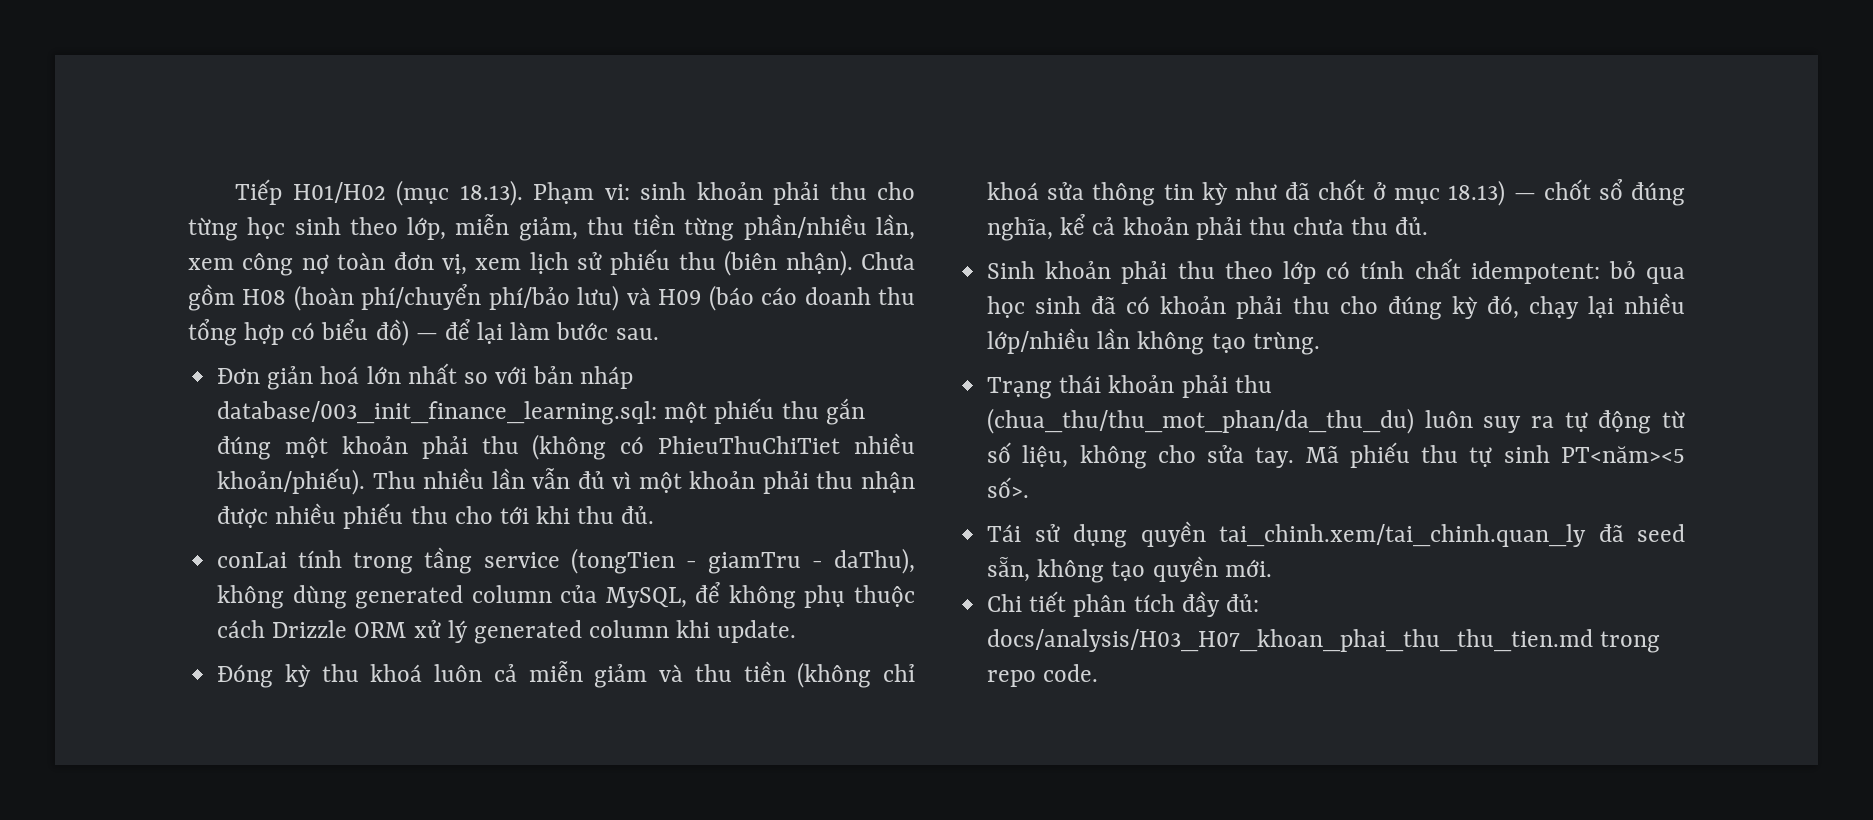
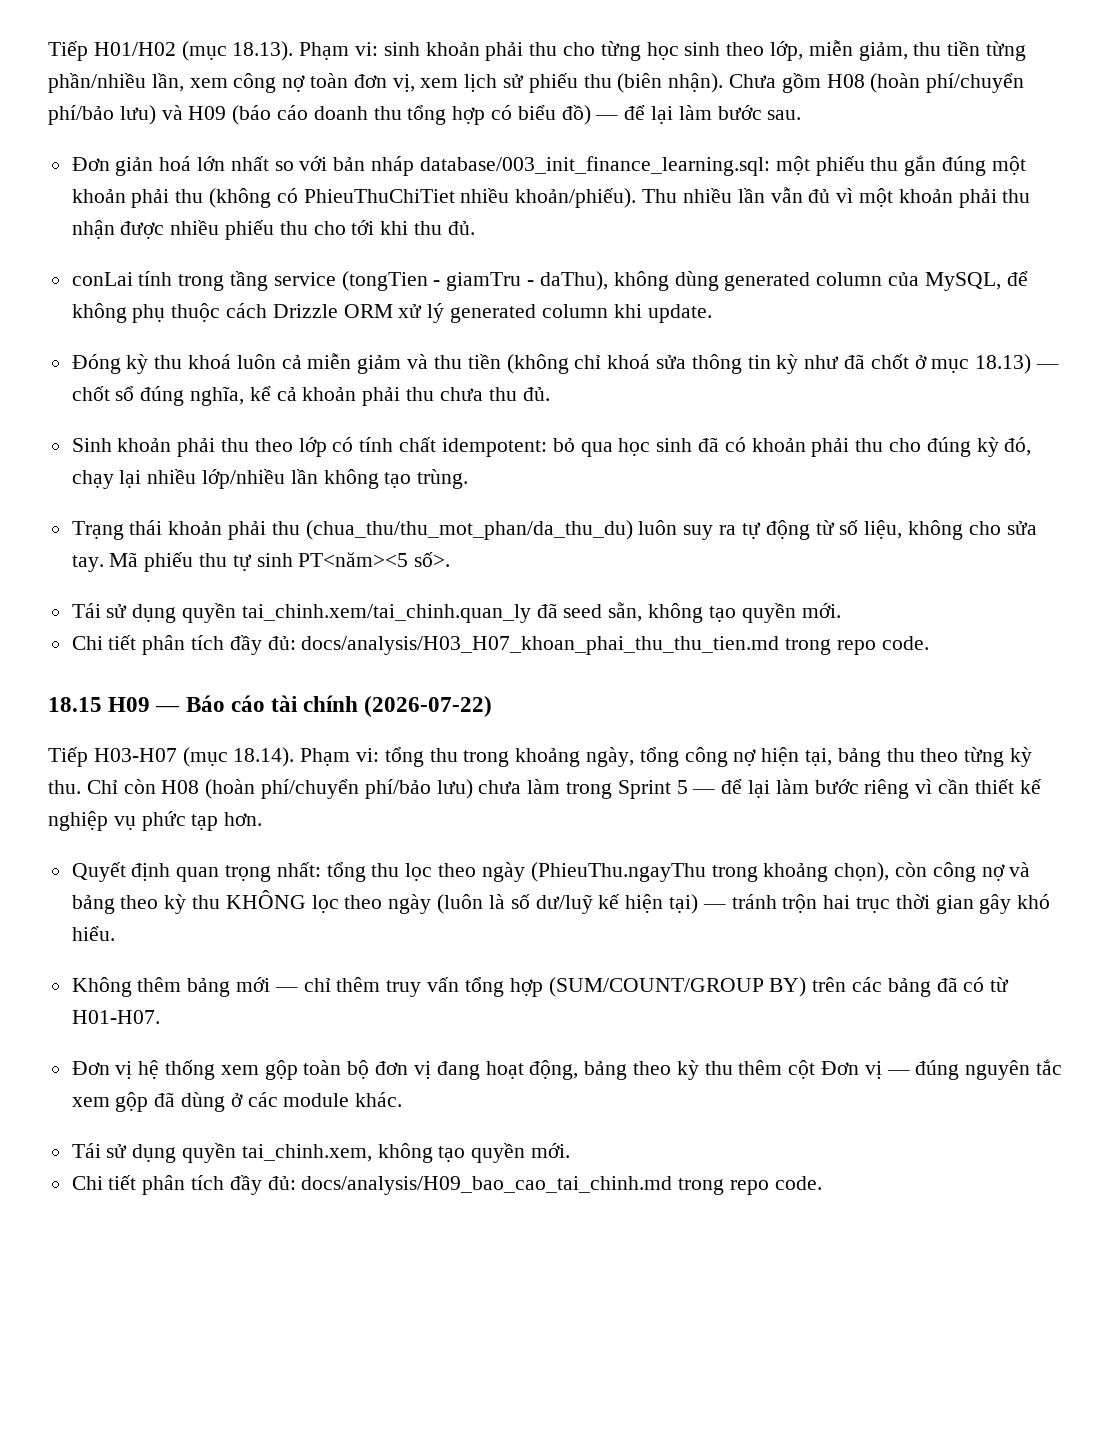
+ 18.15 H09 — Báo cáo tài chính (2026-07-22)
+ Tiếp H03-H07 (mục 18.14). Phạm vi: tổng thu trong khoảng ngày, tổng công nợ hiện tại, bảng thu theo từng kỳ thu. Chỉ còn H08 (hoàn phí/chuyển phí/bảo lưu) chưa làm trong Sprint 5 — để lại làm bước riêng vì cần thiết kế nghiệp vụ phức tạp hơn.
+ Quyết định quan trọng nhất: tổng thu lọc theo ngày (PhieuThu.ngayThu trong khoảng chọn), còn công nợ và bảng theo kỳ thu KHÔNG lọc theo ngày (luôn là số dư/luỹ kế hiện tại) — tránh trộn hai trục thời gian gây khó hiểu.
+ Không thêm bảng mới — chỉ thêm truy vấn tổng hợp (SUM/COUNT/GROUP BY) trên các bảng đã có từ H01-H07.
+ Đơn vị hệ thống xem gộp toàn bộ đơn vị đang hoạt động, bảng theo kỳ thu thêm cột Đơn vị — đúng nguyên tắc xem gộp đã dùng ở các module khác.
+ Tái sử dụng quyền tai_chinh.xem, không tạo quyền mới.
+ Chi tiết phân tích đầy đủ: docs/analysis/H09_bao_cao_tai_chinh.md trong repo code.

